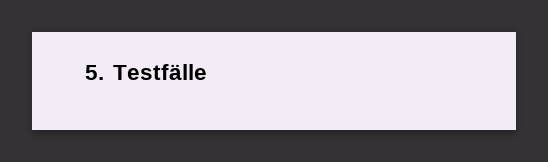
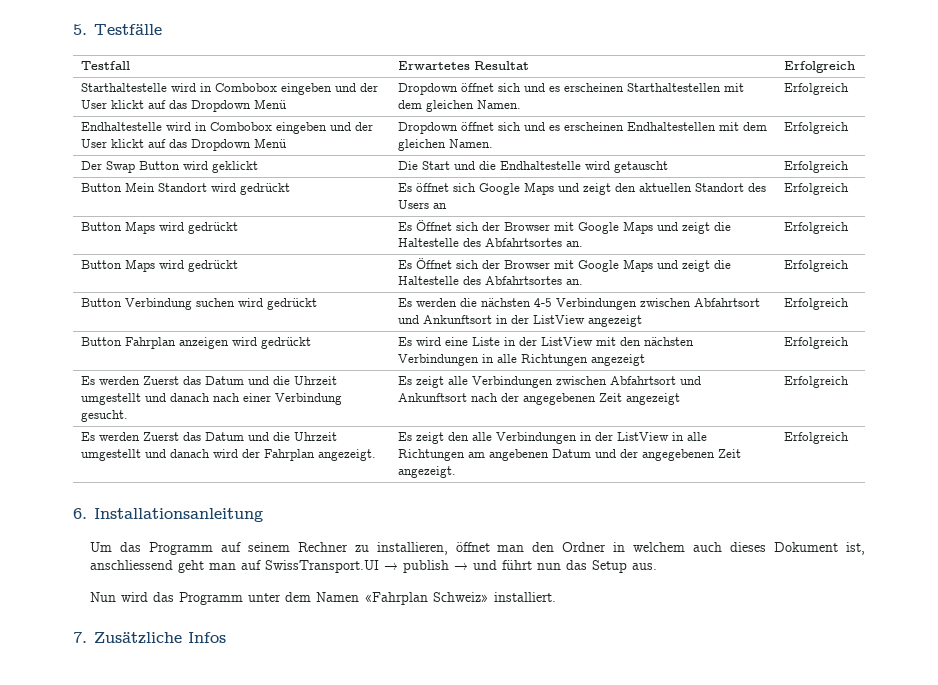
+ Testfall | Erwartetes Resultat | Erfolgreich
+ Starthaltestelle wird in Combobox eingeben und der User klickt auf das Dropdown Menü | Dropdown öffnet sich und es erscheinen Starthaltestellen mit dem gleichen Namen. | Erfolgreich
+ Endhaltestelle wird in Combobox eingeben und der User klickt auf das Dropdown Menü | Dropdown öffnet sich und es erscheinen Endhaltestellen mit dem gleichen Namen. | Erfolgreich
+ Der Swap Button wird geklickt | Die Start und die Endhaltestelle wird getauscht | Erfolgreich
+ Button Mein Standort wird gedrückt | Es öffnet sich Google Maps und zeigt den aktuellen Standort des Users an | Erfolgreich
+ Button Maps wird gedrückt | Es Öffnet sich der Browser mit Google Maps und zeigt die Haltestelle des Abfahrtsortes an. | Erfolgreich
+ Button Maps wird gedrückt | Es Öffnet sich der Browser mit Google Maps und zeigt die Haltestelle des Abfahrtsortes an. | Erfolgreich
+ Button Verbindung suchen wird gedrückt | Es werden die nächsten 4-5 Verbindungen zwischen Abfahrtsort und Ankunftsort in der ListView angezeigt | Erfolgreich
+ Button Fahrplan anzeigen wird gedrückt | Es wird eine Liste in der ListView mit den nächsten Verbindungen in alle Richtungen angezeigt | Erfolgreich
+ Es werden Zuerst das Datum und die Uhrzeit umgestellt und danach nach einer Verbindung gesucht. | Es zeigt alle Verbindungen zwischen Abfahrtsort und Ankunftsort nach der angegebenen Zeit angezeigt | Erfolgreich
+ Es werden Zuerst das Datum und die Uhrzeit umgestellt und danach wird der Fahrplan angezeigt. | Es zeigt den alle Verbindungen in der ListView in alle Richtungen am angebenen Datum und der angegebenen Zeit angezeigt. | Erfolgreich
+ 6. Installationsanleitung
+ Um das Programm auf seinem Rechner zu installieren, öffnet man den Ordner in welchem auch dieses Dokument ist, anschliessend geht man auf SwissTransport.UI → publish → und führt nun das Setup aus.
+ Nun wird das Programm unter dem Namen «Fahrplan Schweiz» installiert.
+ 7. Zusätzliche Infos

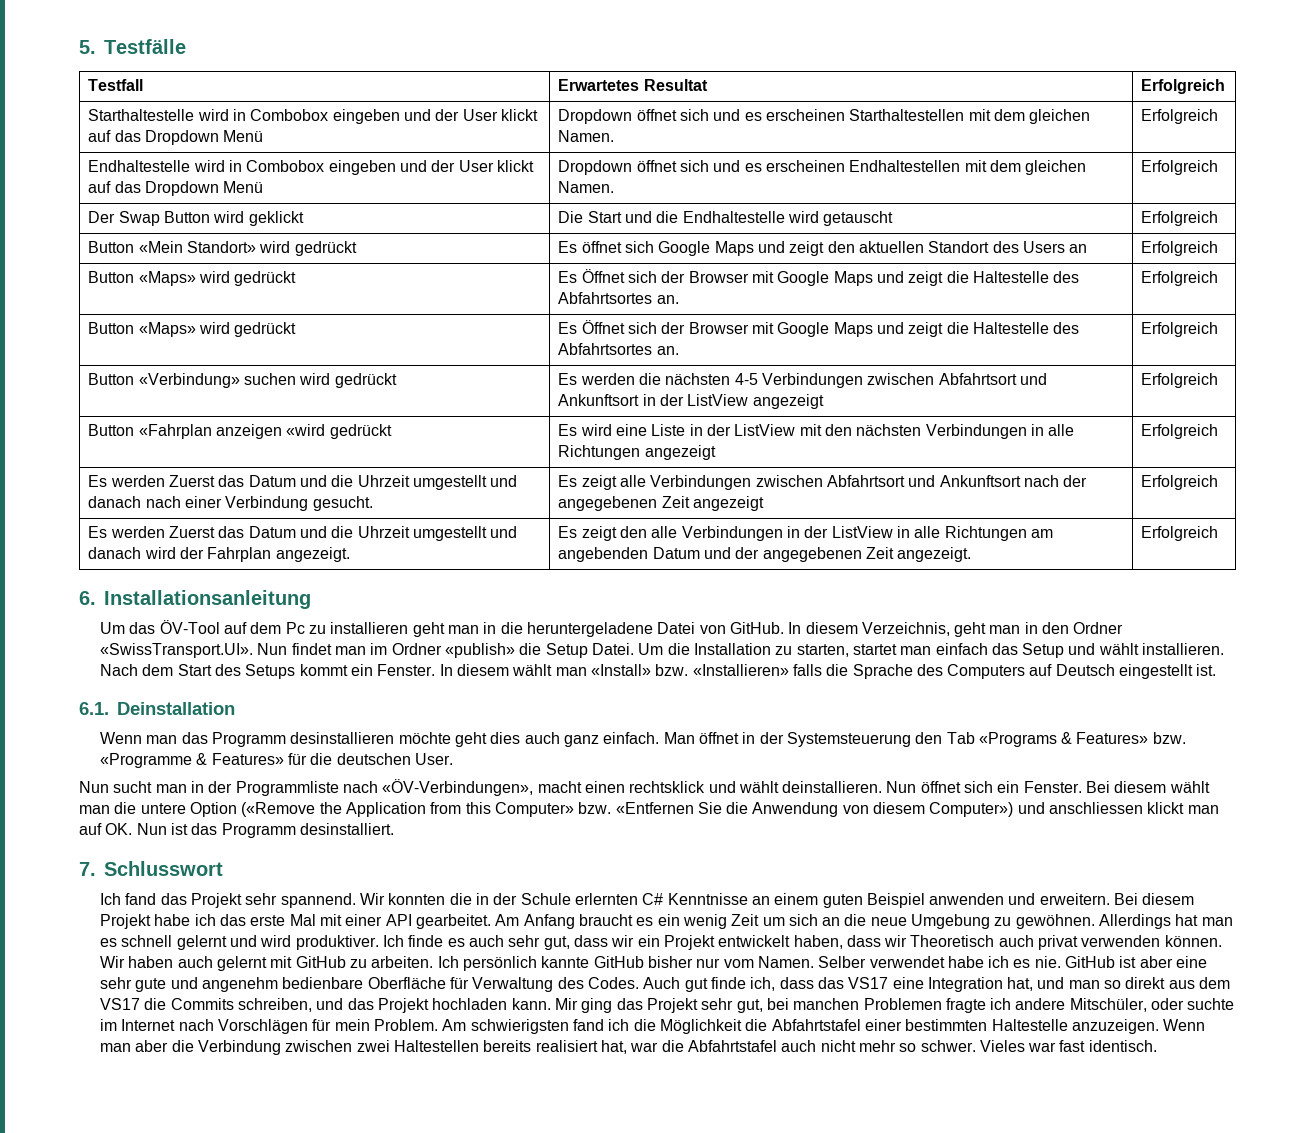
- Button Mein Standort wird gedrückt | Es öffnet sich Google Maps und zeigt den aktuellen Standort des Users an | Erfolgreich
- Button Maps wird gedrückt | Es Öffnet sich der Browser mit Google Maps und zeigt die Haltestelle des Abfahrtsortes an. | Erfolgreich
- Button Maps wird gedrückt | Es Öffnet sich der Browser mit Google Maps und zeigt die Haltestelle des Abfahrtsortes an. | Erfolgreich
+ Button «Mein Standort» wird gedrückt | Es öffnet sich Google Maps und zeigt den aktuellen Standort des Users an | Erfolgreich
+ Button «Maps» wird gedrückt | Es Öffnet sich der Browser mit Google Maps und zeigt die Haltestelle des Abfahrtsortes an. | Erfolgreich
+ Button «Maps» wird gedrückt | Es Öffnet sich der Browser mit Google Maps und zeigt die Haltestelle des Abfahrtsortes an. | Erfolgreich
- Button Verbindung suchen wird gedrückt | Es werden die nächsten 4-5 Verbindungen zwischen Abfahrtsort und Ankunftsort in der ListView angezeigt | Erfolgreich
+ Button «Verbindung» suchen wird gedrückt | Es werden die nächsten 4-5 Verbindungen zwischen Abfahrtsort und Ankunftsort in der ListView angezeigt | Erfolgreich
- Button Fahrplan anzeigen wird gedrückt | Es wird eine Liste in der ListView mit den nächsten Verbindungen in alle Richtungen angezeigt | Erfolgreich
+ Button «Fahrplan anzeigen «wird gedrückt | Es wird eine Liste in der ListView mit den nächsten Verbindungen in alle Richtungen angezeigt | Erfolgreich
- Es werden Zuerst das Datum und die Uhrzeit umgestellt und danach wird der Fahrplan angezeigt. | Es zeigt den alle Verbindungen in der ListView in alle Richtungen am angebenen Datum und der angegebenen Zeit angezeigt. | Erfolgreich
+ Es werden Zuerst das Datum und die Uhrzeit umgestellt und danach wird der Fahrplan angezeigt. | Es zeigt den alle Verbindungen in der ListView in alle Richtungen am angebenden Datum und der angegebenen Zeit angezeigt. | Erfolgreich
- Um das Programm auf seinem Rechner zu installieren, öffnet man den Ordner in welchem auch dieses Dokument ist, anschliessend geht man auf SwissTransport.UI → publish → und führt nun das Setup aus.
- Nun wird das Programm unter dem Namen «Fahrplan Schweiz» installiert.
- 7. Zusätzliche Infos
+ Um das ÖV-Tool auf dem Pc zu installieren geht man in die heruntergeladene Datei von GitHub. In diesem Verzeichnis, geht man in den Ordner «SwissTransport.UI». Nun findet man im Ordner «publish» die Setup Datei. Um die Installation zu starten, startet man einfach das Setup und wählt installieren. Nach dem Start des Setups kommt ein Fenster. In diesem wählt man «Install» bzw. «Installieren» falls die Sprache des Computers auf Deutsch eingestellt ist.
+ 6.1. Deinstallation
+ Wenn man das Programm desinstallieren möchte geht dies auch ganz einfach. Man öffnet in der Systemsteuerung den Tab «Programs & Features» bzw. «Programme & Features» für die deutschen User.
+ Nun sucht man in der Programmliste nach «ÖV-Verbindungen», macht einen rechtsklick und wählt deinstallieren. Nun öffnet sich ein Fenster. Bei diesem wählt man die untere Option («Remove the Application from this Computer» bzw. «Entfernen Sie die Anwendung von diesem Computer») und anschliessen klickt man auf OK. Nun ist das Programm desinstalliert.
+ 7. Schlusswort
+ Ich fand das Projekt sehr spannend. Wir konnten die in der Schule erlernten C# Kenntnisse an einem guten Beispiel anwenden und erweitern. Bei diesem Projekt habe ich das erste Mal mit einer API gearbeitet. Am Anfang braucht es ein wenig Zeit um sich an die neue Umgebung zu gewöhnen. Allerdings hat man es schnell gelernt und wird produktiver. Ich finde es auch sehr gut, dass wir ein Projekt entwickelt haben, dass wir Theoretisch auch privat verwenden können. Wir haben auch gelernt mit GitHub zu arbeiten. Ich persönlich kannte GitHub bisher nur vom Namen. Selber verwendet habe ich es nie. GitHub ist aber eine sehr gute und angenehm bedienbare Oberfläche für Verwaltung des Codes. Auch gut finde ich, dass das VS17 eine Integration hat, und man so direkt aus dem VS17 die Commits schreiben, und das Projekt hochladen kann. Mir ging das Projekt sehr gut, bei manchen Problemen fragte ich andere Mitschüler, oder suchte im Internet nach Vorschlägen für mein Problem. Am schwierigsten fand ich die Möglichkeit die Abfahrtstafel einer bestimmten Haltestelle anzuzeigen. Wenn man aber die Verbindung zwischen zwei Haltestellen bereits realisiert hat, war die Abfahrtstafel auch nicht mehr so schwer. Vieles war fast identisch.

